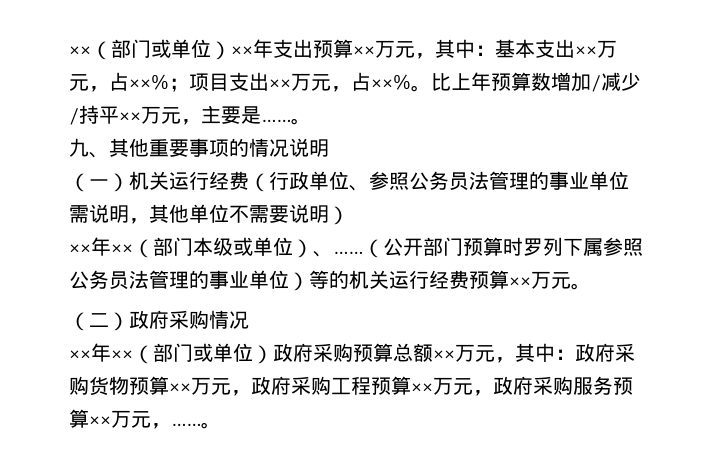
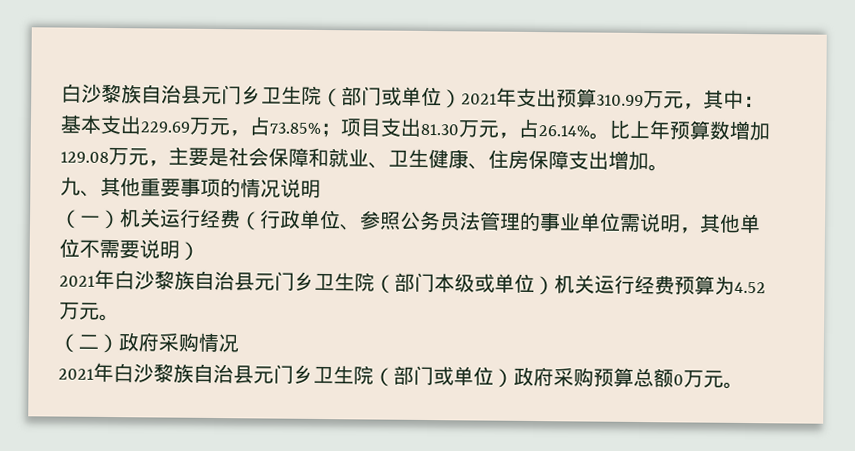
- ××（部门或单位）××年支出预算××万元，其中：基本支出××万元，占××%；项目支出××万元，占××%。
+ 白沙黎族自治县元门乡卫生院（部门或单位）2021年支出预算310.99万元，其中：基本支出229.69万元，占73.85%；项目支出81.30万元，占26.14%。
- 比上年预算数增加/减少/持平××万元，主要是……。
+ 比上年预算数增加129.08万元，主要是社会保障和就业、卫生健康、住房保障支出增加。
- ××年××（部门本级或单位）、……（公开部门预算时罗列下属参照公务员法管理的事业单位）等的机关运行经费预算××万元。
+ 2021年白沙黎族自治县元门乡卫生院（部门本级或单位）机关运行经费预算为4.52万元。
- ××年××（部门或单位）政府采购预算总额××万元，其中：政府采购货物预算××万元，政府采购工程预算××万元，政府采购服务预算××万元，……。
+ 2021年白沙黎族自治县元门乡卫生院（部门或单位）政府采购预算总额0万元。

